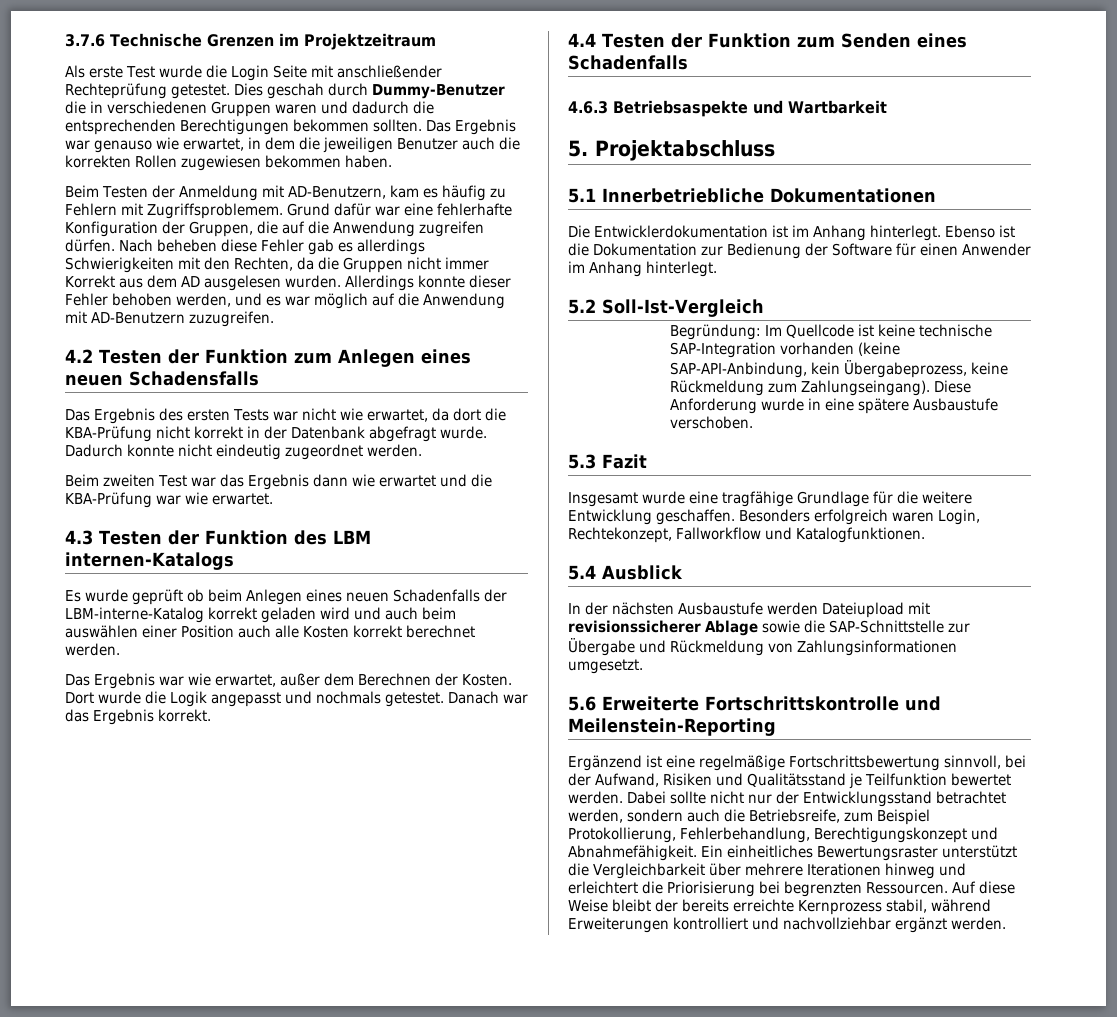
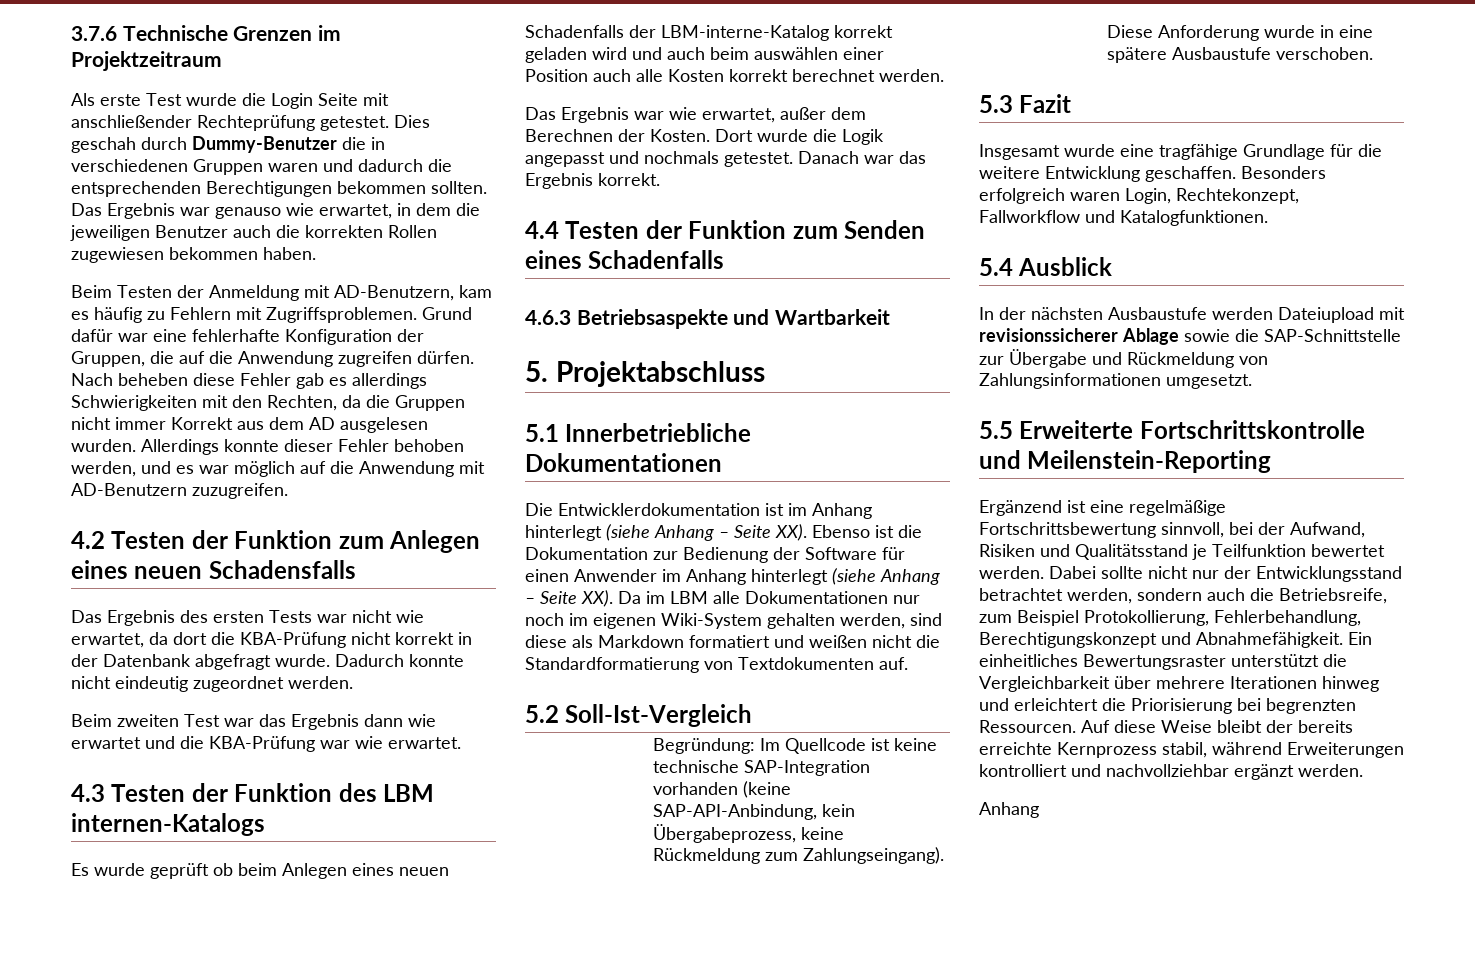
- Beim Testen der Anmeldung mit AD-Benutzern, kam es häufig zu Fehlern mit Zugriffsproblemem.
+ Beim Testen der Anmeldung mit AD-Benutzern, kam es häufig zu Fehlern mit Zugriffsproblemen.
- Die Entwicklerdokumentation ist im Anhang hinterlegt. Ebenso ist die Dokumentation zur Bedienung der Software für einen Anwender im Anhang hinterlegt.
+ Die Entwicklerdokumentation ist im Anhang hinterlegt (siehe Anhang – Seite XX). Ebenso ist die Dokumentation zur Bedienung der Software für einen Anwender im Anhang hinterlegt (siehe Anhang – Seite XX). Da im LBM alle Dokumentationen nur noch im eigenen Wiki-System gehalten werden, sind diese als Markdown formatiert und weißen nicht die Standardformatierung von Textdokumenten auf.
- 5.6 Erweiterte Fortschrittskontrolle und Meilenstein-Reporting
+ 5.5 Erweiterte Fortschrittskontrolle und Meilenstein-Reporting
  Auf diese Weise bleibt der bereits erreichte Kernprozess stabil, während Erweiterungen kontrolliert und nachvollziehbar ergänzt werden.
+ Anhang

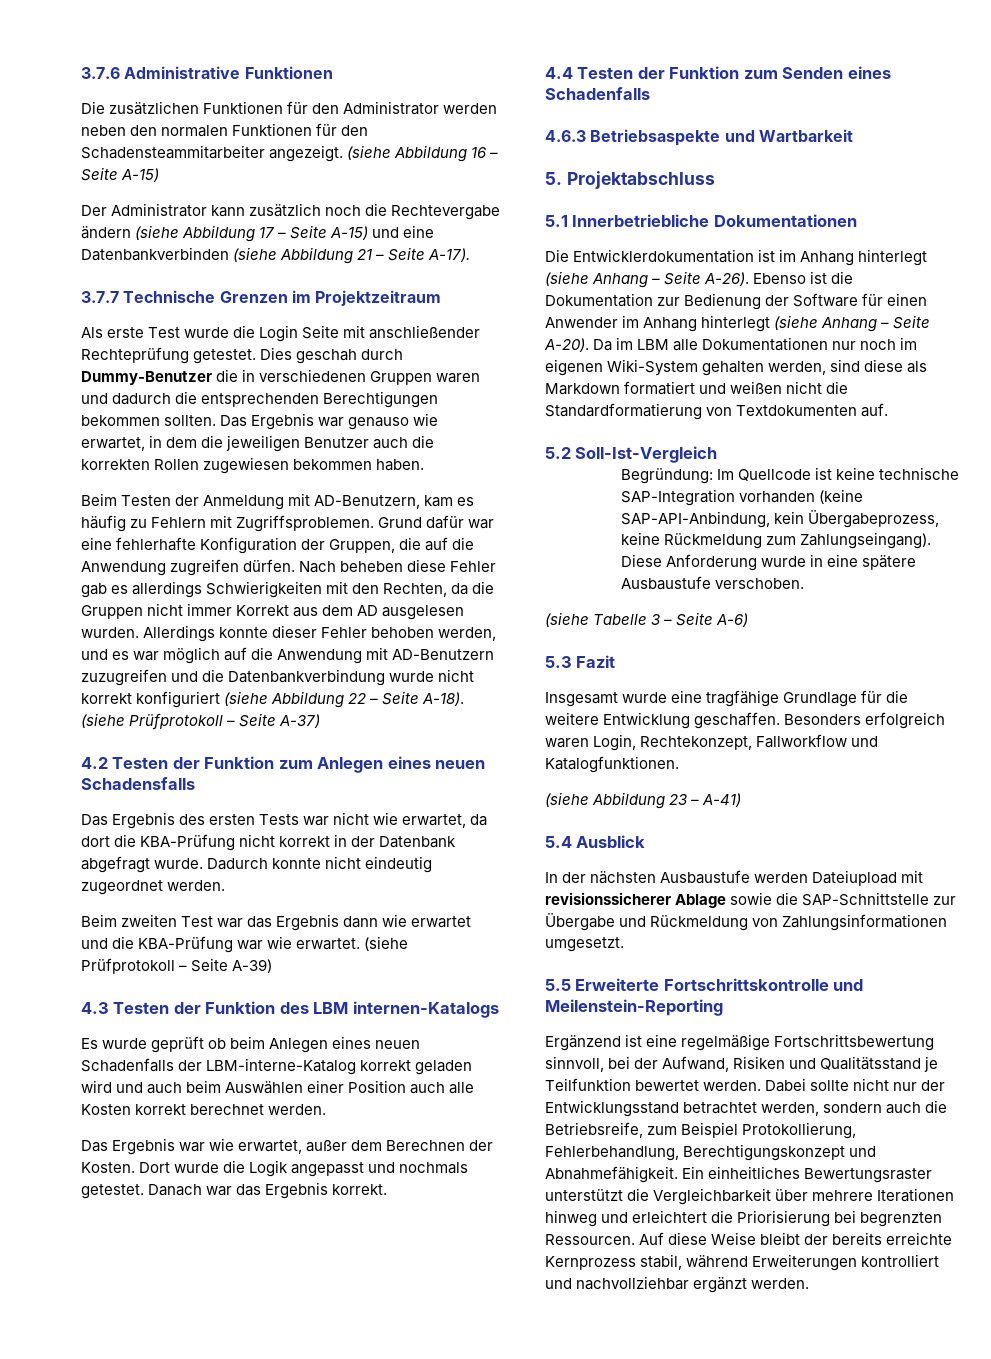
- 3.7.6 Technische Grenzen im Projektzeitraum
+ 3.7.6 Administrative Funktionen
+ Die zusätzlichen Funktionen für den Administrator werden neben den normalen Funktionen für den Schadensteammitarbeiter angezeigt. (siehe Abbildung 16 – Seite A-15)
+ Der Administrator kann zusätzlich noch die Rechtevergabe ändern (siehe Abbildung 17 – Seite A-15) und eine Datenbankverbinden (siehe Abbildung 21 – Seite A-17).
+ 3.7.7 Technische Grenzen im Projektzeitraum
- Allerdings konnte dieser Fehler behoben werden, und es war möglich auf die Anwendung mit AD-Benutzern zuzugreifen.
+ Allerdings konnte dieser Fehler behoben werden, und es war möglich auf die Anwendung mit AD-Benutzern zuzugreifen und die Datenbankverbindung wurde nicht korrekt konfiguriert (siehe Abbildung 22 – Seite A-18). (siehe Prüfprotokoll – Seite A-37)
+ (siehe Prüfprotokoll – Seite A-39)
- Es wurde geprüft ob beim Anlegen eines neuen Schadenfalls der LBM-interne-Katalog korrekt geladen wird und auch beim auswählen einer Position auch alle Kosten korrekt berechnet werden.
+ Es wurde geprüft ob beim Anlegen eines neuen Schadenfalls der LBM-interne-Katalog korrekt geladen wird und auch beim Auswählen einer Position auch alle Kosten korrekt berechnet werden.
- Die Entwicklerdokumentation ist im Anhang hinterlegt (siehe Anhang – Seite XX). Ebenso ist die Dokumentation zur Bedienung der Software für einen Anwender im Anhang hinterlegt (siehe Anhang – Seite XX). Da im LBM alle Dokumentationen nur noch im eigenen Wiki-System gehalten werden, sind diese als Markdown formatiert und weißen nicht die Standardformatierung von Textdokumenten auf.
+ Die Entwicklerdokumentation ist im Anhang hinterlegt (siehe Anhang – Seite A-26). Ebenso ist die Dokumentation zur Bedienung der Software für einen Anwender im Anhang hinterlegt (siehe Anhang – Seite A-20). Da im LBM alle Dokumentationen nur noch im eigenen Wiki-System gehalten werden, sind diese als Markdown formatiert und weißen nicht die Standardformatierung von Textdokumenten auf.
+ (siehe Tabelle 3 – Seite A-6)
+ (siehe Abbildung 23 – A-41)
  Auf diese Weise bleibt der bereits erreichte Kernprozess stabil, während Erweiterungen kontrolliert und nachvollziehbar ergänzt werden.
- Anhang

